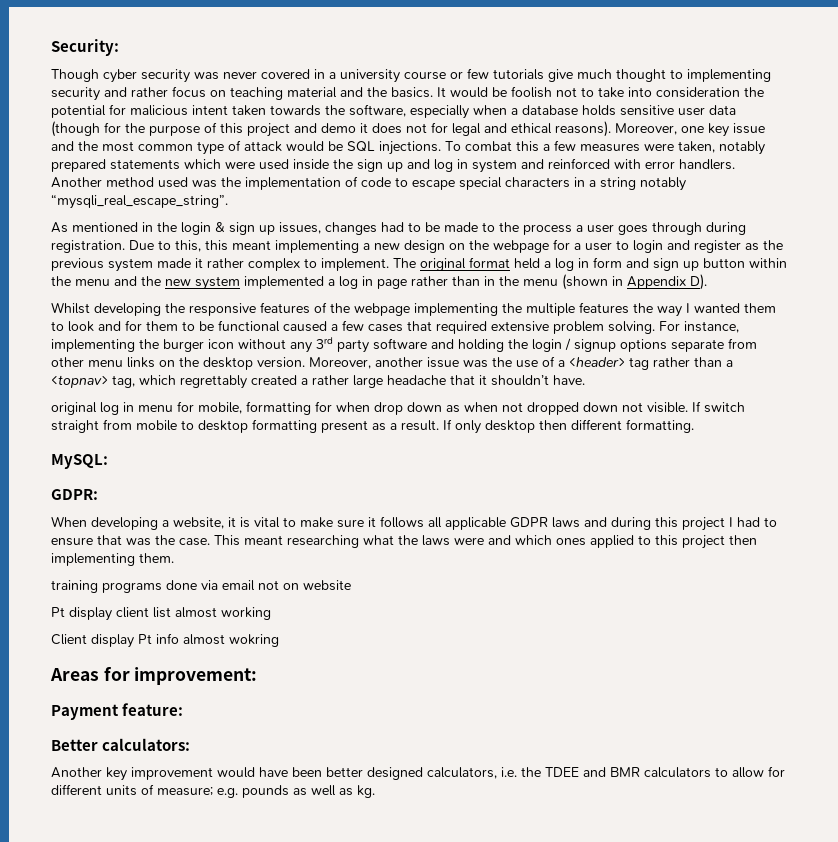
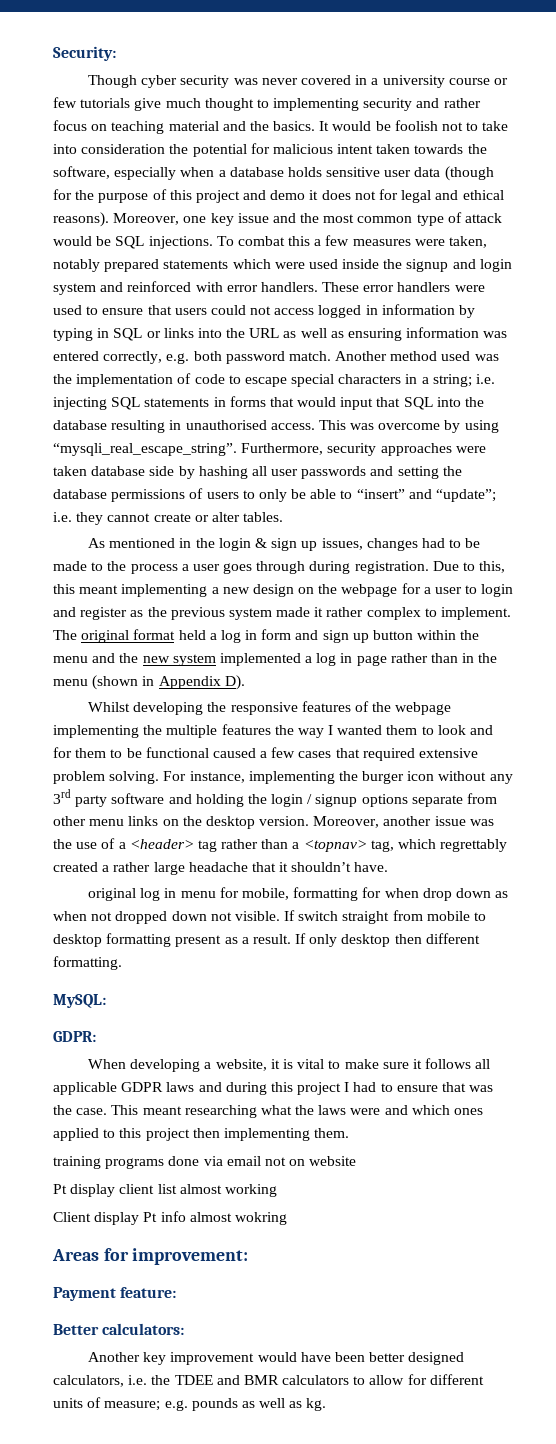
- To combat this a few measures were taken, notably prepared statements which were used inside the sign up and log in system and reinforced with error handlers.
+ To combat this a few measures were taken, notably prepared statements which were used inside the signup and login system and reinforced with error handlers.
+ These error handlers were used to ensure that users could not access logged in information by typing in SQL or links into the URL as well as ensuring information was entered correctly, e.g. both password match.
- Another method used was the implementation of code to escape special characters in a string notably “mysqli_real_escape_string”.
+ Another method used was the implementation of code to escape special characters in a string; i.e. injecting SQL statements in forms that would input that SQL into the database resulting in unauthorised access. This was overcome by using “mysqli_real_escape_string”. Furthermore, security approaches were taken database side by hashing all user passwords and setting the database permissions of users to only be able to “insert” and “update”; i.e. they cannot create or alter tables.

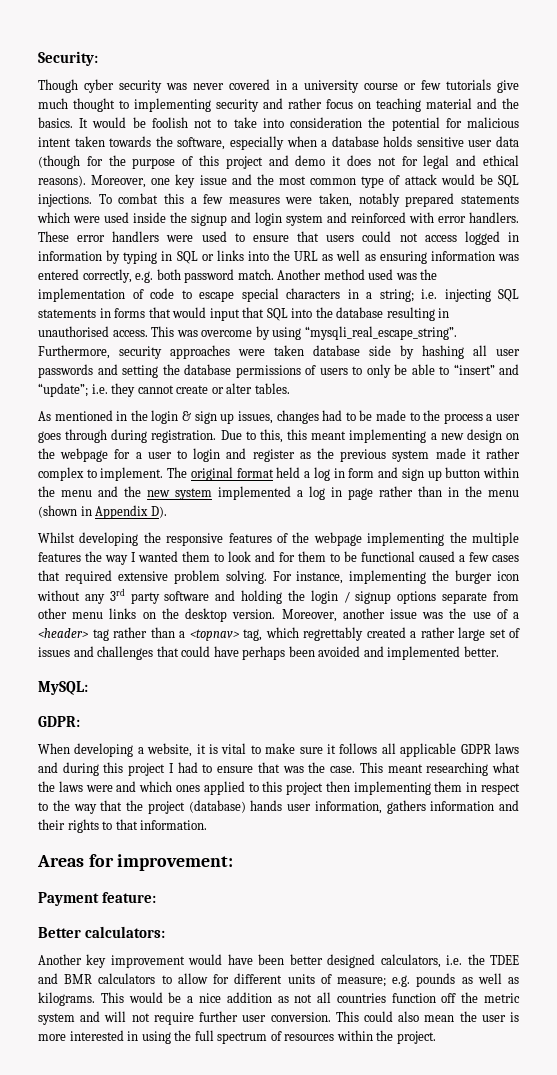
- Moreover, another issue was the use of a <header> tag rather than a <topnav> tag, which regrettably created a rather large headache that it shouldn’t have.
- original log in menu for mobile, formatting for when drop down as when not dropped down not visible. If switch straight from mobile to desktop formatting present as a result. If only desktop then different formatting.
+ Moreover, another issue was the use of a <header> tag rather than a <topnav> tag, which regrettably created a rather large set of issues and challenges that could have perhaps been avoided and implemented better.
- This meant researching what the laws were and which ones applied to this project then implementing them.
- training programs done via email not on website
- Pt display client list almost working
- Client display Pt info almost wokring
+ This meant researching what the laws were and which ones applied to this project then implementing them in respect to the way that the project (database) hands user information, gathers information and their rights to that information.
- Another key improvement would have been better designed calculators, i.e. the TDEE and BMR calculators to allow for different units of measure; e.g. pounds as well as kg.
+ Another key improvement would have been better designed calculators, i.e. the TDEE and BMR calculators to allow for different units of measure; e.g. pounds as well as kilograms. This would be a nice addition as not all countries function off the metric system and will not require further user conversion. This could also mean the user is more interested in using the full spectrum of resources within the project.

